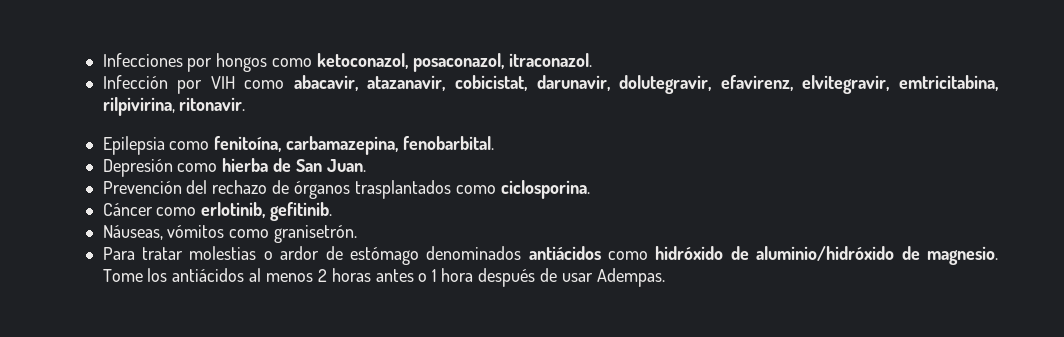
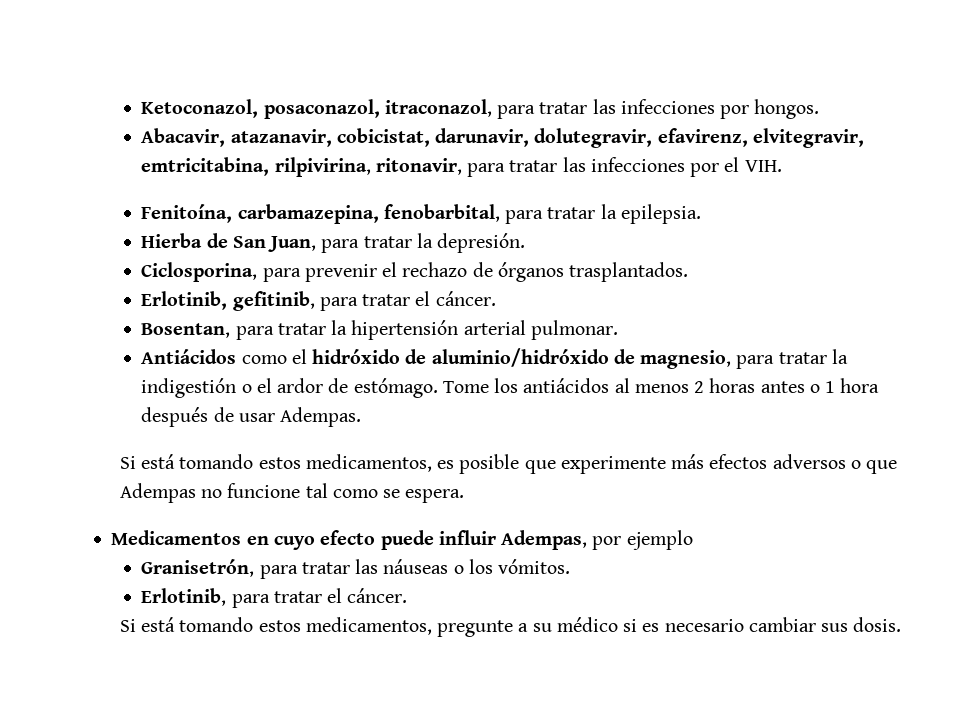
- Infecciones por hongos como ketoconazol, posaconazol, itraconazol.
- Infección por VIH como abacavir, atazanavir, cobicistat, darunavir, dolutegravir, efavirenz, elvitegravir, emtricitabina, rilpivirina, ritonavir.
- Epilepsia como fenitoína, carbamazepina, fenobarbital.
- Depresión como hierba de San Juan.
- Prevención del rechazo de órganos trasplantados como ciclosporina.
- Cáncer como erlotinib, gefitinib.
- Náuseas, vómitos como granisetrón.
- Para tratar molestias o ardor de estómago denominados antiácidos como hidróxido de aluminio/hidróxido de magnesio.
+ Ketoconazol, posaconazol, itraconazol, para tratar las infecciones por hongos.
+ Abacavir, atazanavir, cobicistat, darunavir, dolutegravir, efavirenz, elvitegravir, emtricitabina, rilpivirina, ritonavir, para tratar las infecciones por el VIH.
+ Fenitoína, carbamazepina, fenobarbital, para tratar la epilepsia.
+ Hierba de San Juan, para tratar la depresión.
+ Ciclosporina, para prevenir el rechazo de órganos trasplantados.
+ Erlotinib, gefitinib, para tratar el cáncer.
+ Bosentan, para tratar la hipertensión arterial pulmonar.
+ Antiácidos como el hidróxido de aluminio/hidróxido de magnesio, para tratar la indigestión o el ardor de estómago.
+ Si está tomando estos medicamentos, es posible que experimente más efectos adversos o que Adempas no funcione tal como se espera.
+ Medicamentos en cuyo efecto puede influir Adempas, por ejemplo
+ Granisetrón, para tratar las náuseas o los vómitos.
+ Erlotinib, para tratar el cáncer.
+ Si está tomando estos medicamentos, pregunte a su médico si es necesario cambiar sus dosis.

